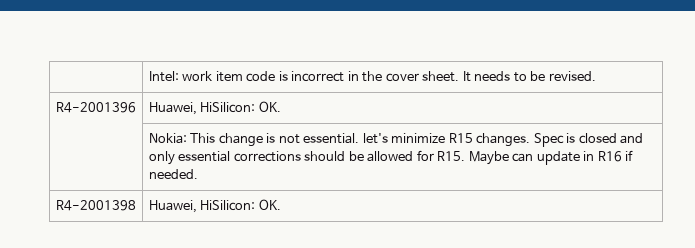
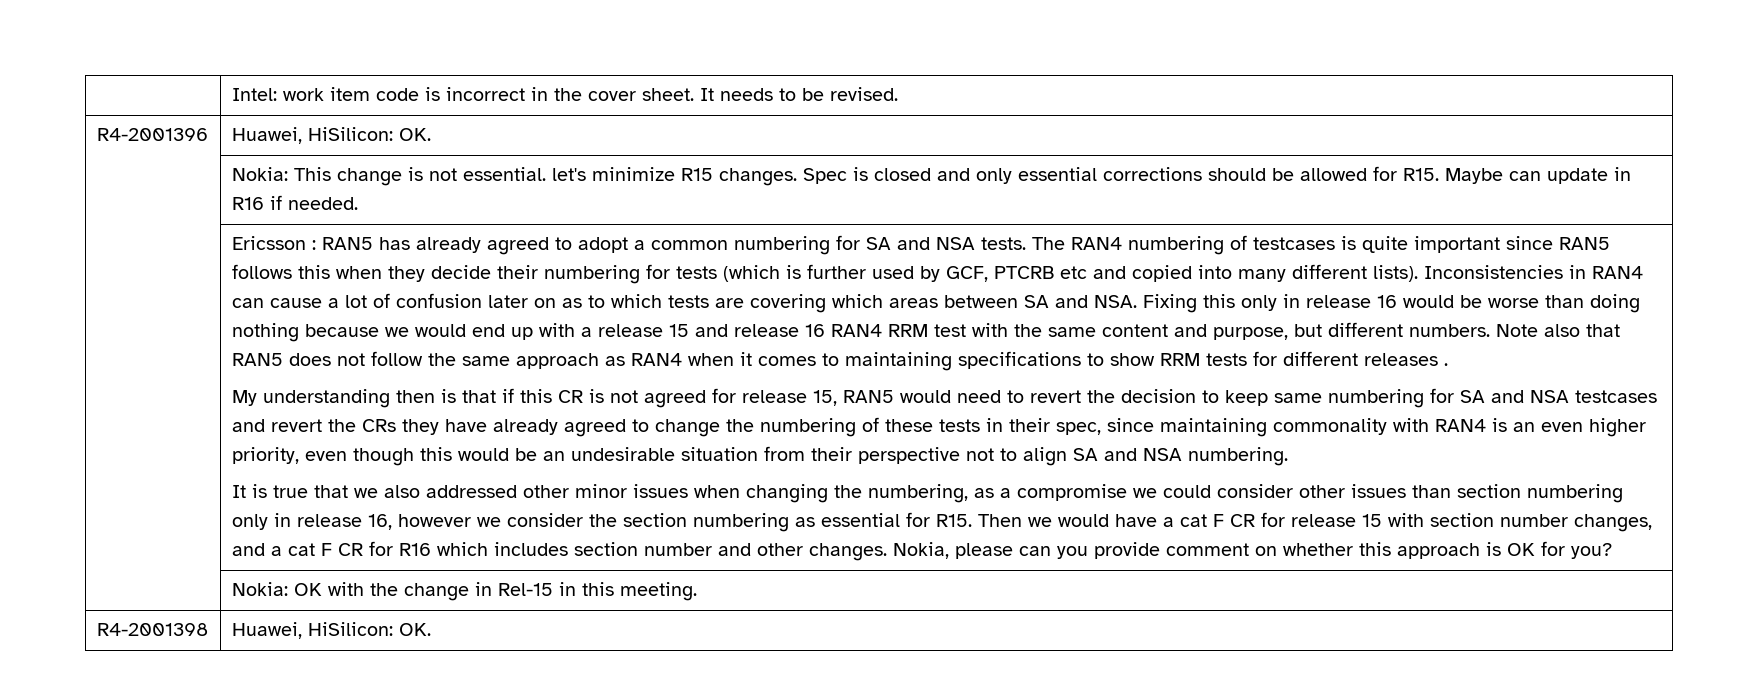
+ Ericsson : RAN5 has already agreed to adopt a common numbering for SA and NSA tests. The RAN4 numbering of testcases is quite important since RAN5 follows this when they decide their numbering for tests (which is further used by GCF, PTCRB etc and copied into many different lists). Inconsistencies in RAN4 can cause a lot of confusion later on as to which tests are covering which areas between SA and NSA. Fixing this only in release 16 would be worse than doing nothing because we would end up with a release 15 and release 16 RAN4 RRM test with the same content and purpose, but different numbers. Note also that RAN5 does not follow the same approach as RAN4 when it comes to maintaining specifications to show RRM tests for different releases .
+ My understanding then is that if this CR is not agreed for release 15, RAN5 would need to revert the decision to keep same numbering for SA and NSA testcases and revert the CRs they have already agreed to change the numbering of these tests in their spec, since maintaining commonality with RAN4 is an even higher priority, even though this would be an undesirable situation from their perspective not to align SA and NSA numbering.
+ It is true that we also addressed other minor issues when changing the numbering, as a compromise we could consider other issues than section numbering only in release 16, however we consider the section numbering as essential for R15. Then we would have a cat F CR for release 15 with section number changes, and a cat F CR for R16 which includes section number and other changes. Nokia, please can you provide comment on whether this approach is OK for you?
+ | Nokia: OK with the change in Rel-15 in this meeting.

